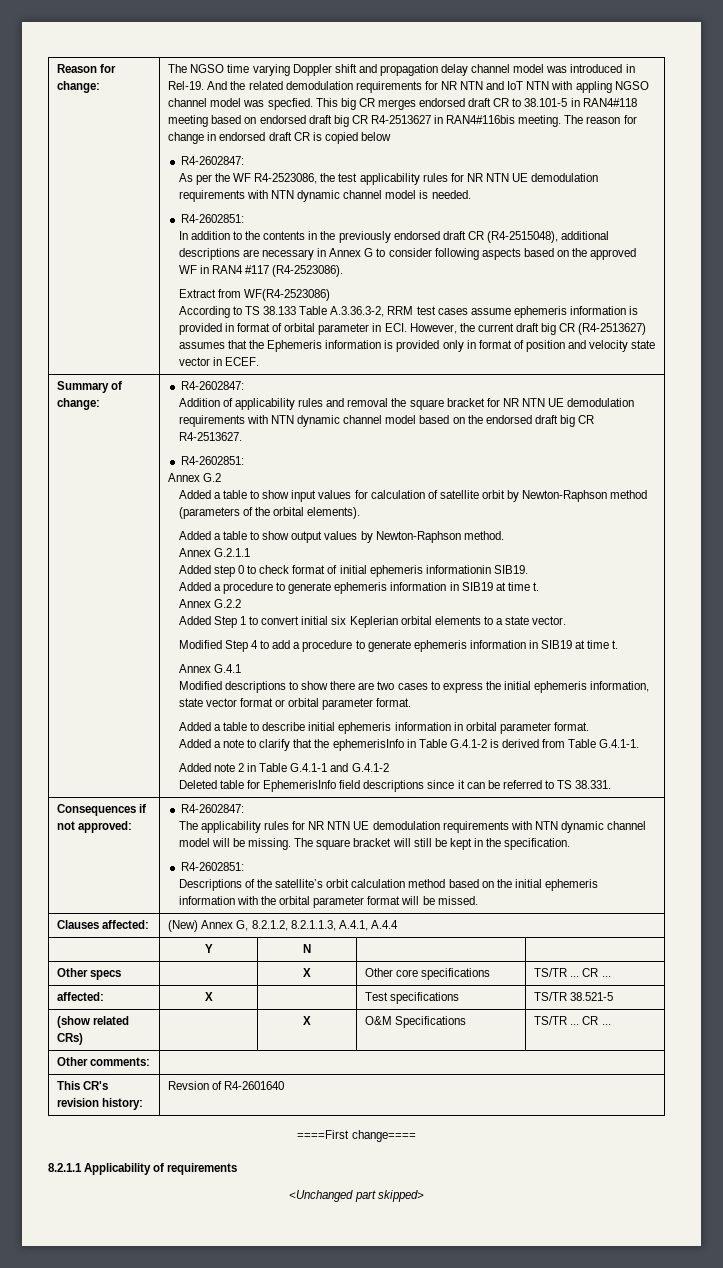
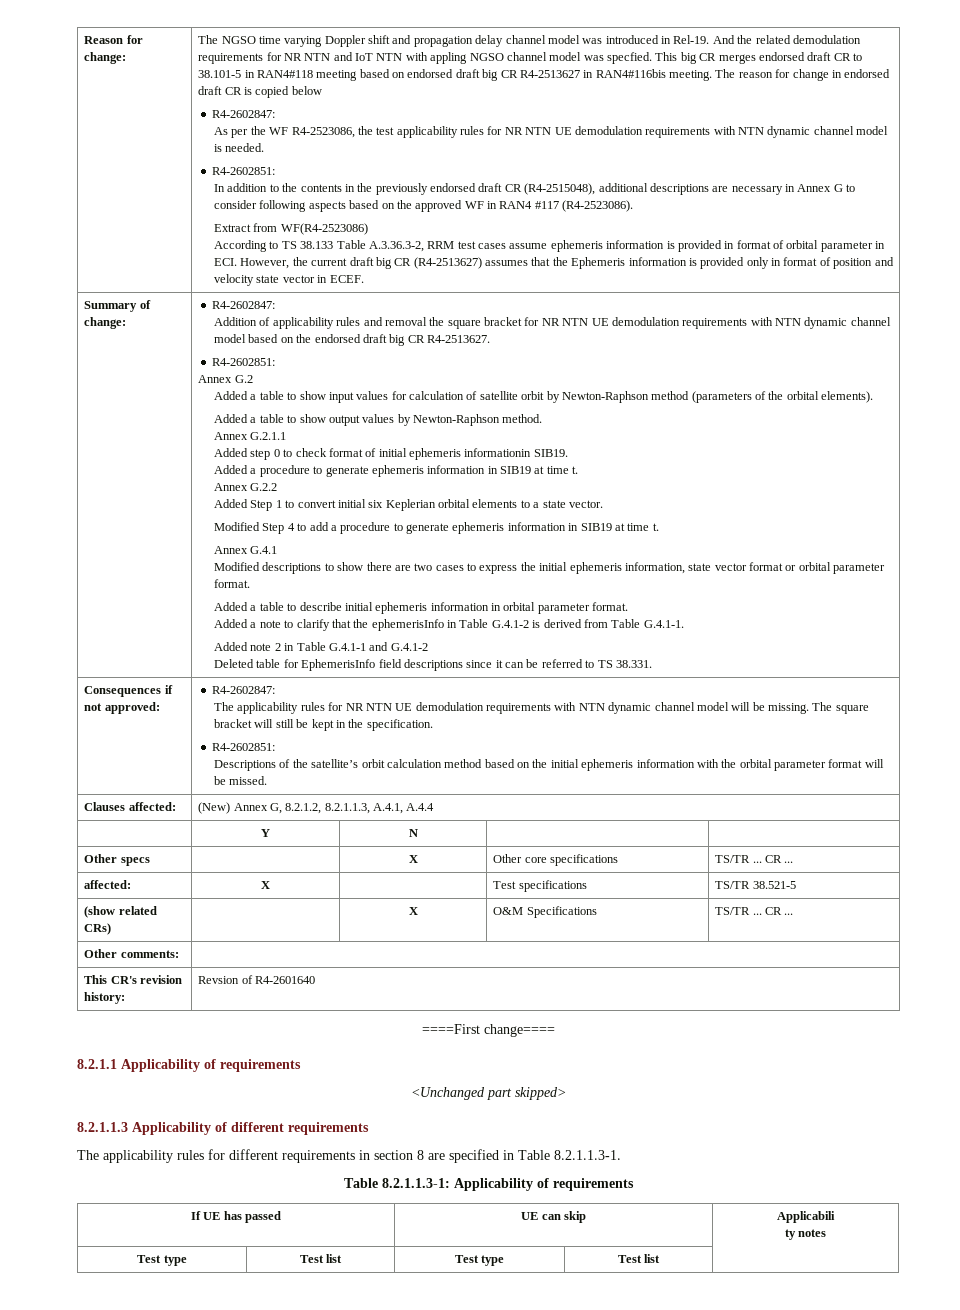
+ 8.2.1.1.3 Applicability of different requirements
+ The applicability rules for different requirements in section 8 are specified in Table 8.2.1.1.3-1.
+ Table 8.2.1.1.3-1: Applicability of requirements
+ If UE has passed | UE can skip | Applicabili
+ ty notes
+ Test type | Test list | Test type | Test list |

